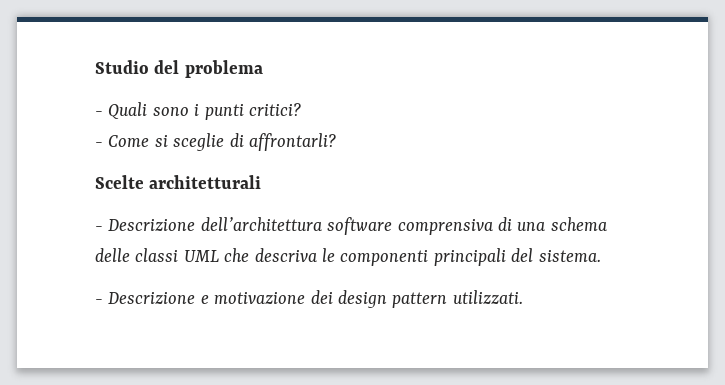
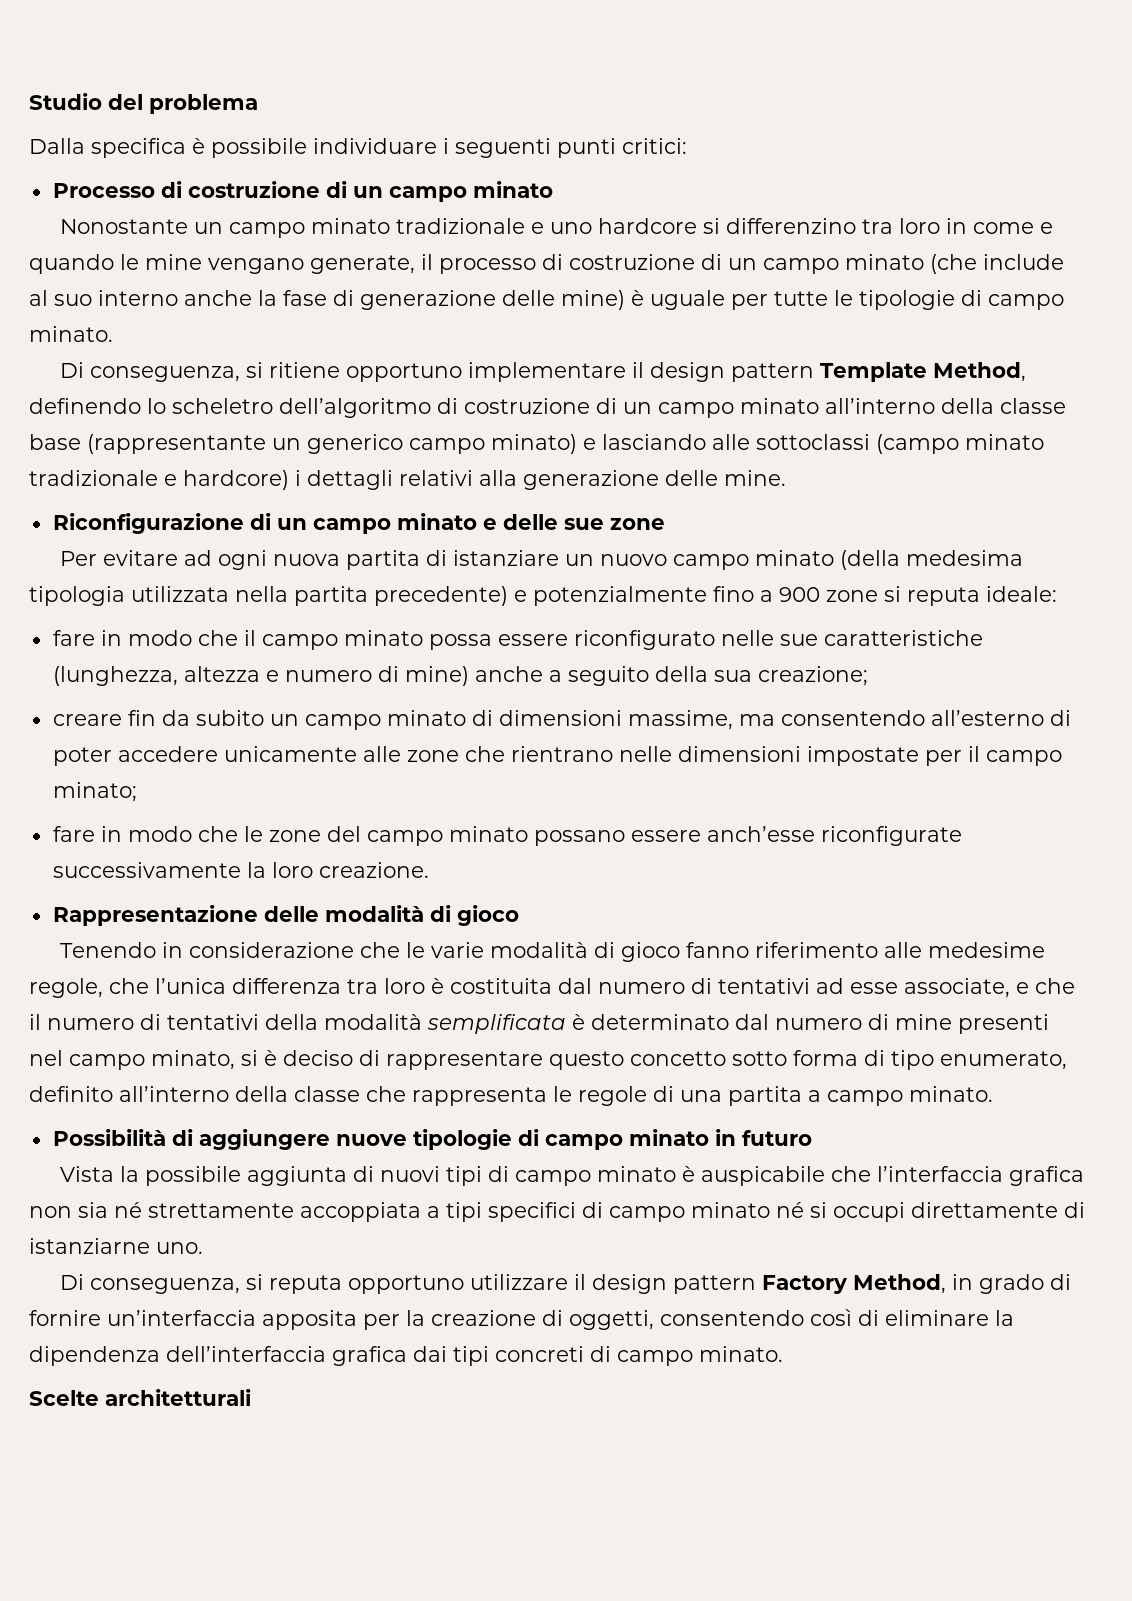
- - Quali sono i punti critici?
- - Come si sceglie di affrontarli?
+ Dalla specifica è possibile individuare i seguenti punti critici:
+ Processo di costruzione di un campo minato
+ Nonostante un campo minato tradizionale e uno hardcore si differenzino tra loro in come e quando le mine vengano generate, il processo di costruzione di un campo minato (che include al suo interno anche la fase di generazione delle mine) è uguale per tutte le tipologie di campo minato.
+ Di conseguenza, si ritiene opportuno implementare il design pattern Template Method, definendo lo scheletro dell’algoritmo di costruzione di un campo minato all’interno della classe base (rappresentante un generico campo minato) e lasciando alle sottoclassi (campo minato tradizionale e hardcore) i dettagli relativi alla generazione delle mine.
+ Riconfigurazione di un campo minato e delle sue zone
+ Per evitare ad ogni nuova partita di istanziare un nuovo campo minato (della medesima tipologia utilizzata nella partita precedente) e potenzialmente fino a 900 zone si reputa ideale:
+ fare in modo che il campo minato possa essere riconfigurato nelle sue caratteristiche (lunghezza, altezza e numero di mine) anche a seguito della sua creazione;
+ creare fin da subito un campo minato di dimensioni massime, ma consentendo all’esterno di poter accedere unicamente alle zone che rientrano nelle dimensioni impostate per il campo minato;
+ fare in modo che le zone del campo minato possano essere anch’esse riconfigurate successivamente la loro creazione.
+ Rappresentazione delle modalità di gioco
+ Tenendo in considerazione che le varie modalità di gioco fanno riferimento alle medesime regole, che l’unica differenza tra loro è costituita dal numero di tentativi ad esse associate, e che il numero di tentativi della modalità semplificata è determinato dal numero di mine presenti nel campo minato, si è deciso di rappresentare questo concetto sotto forma di tipo enumerato, definito all’interno della classe che rappresenta le regole di una partita a campo minato.
+ Possibilità di aggiungere nuove tipologie di campo minato in futuro
+ Vista la possibile aggiunta di nuovi tipi di campo minato è auspicabile che l’interfaccia grafica non sia né strettamente accoppiata a tipi specifici di campo minato né si occupi direttamente di istanziarne uno.
+ Di conseguenza, si reputa opportuno utilizzare il design pattern Factory Method, in grado di fornire un’interfaccia apposita per la creazione di oggetti, consentendo così di eliminare la dipendenza dell’interfaccia grafica dai tipi concreti di campo minato.
  Scelte architetturali
- - Descrizione dell’architettura software comprensiva di una schema delle classi UML che descriva le componenti principali del sistema.
- - Descrizione e motivazione dei design pattern utilizzati.

